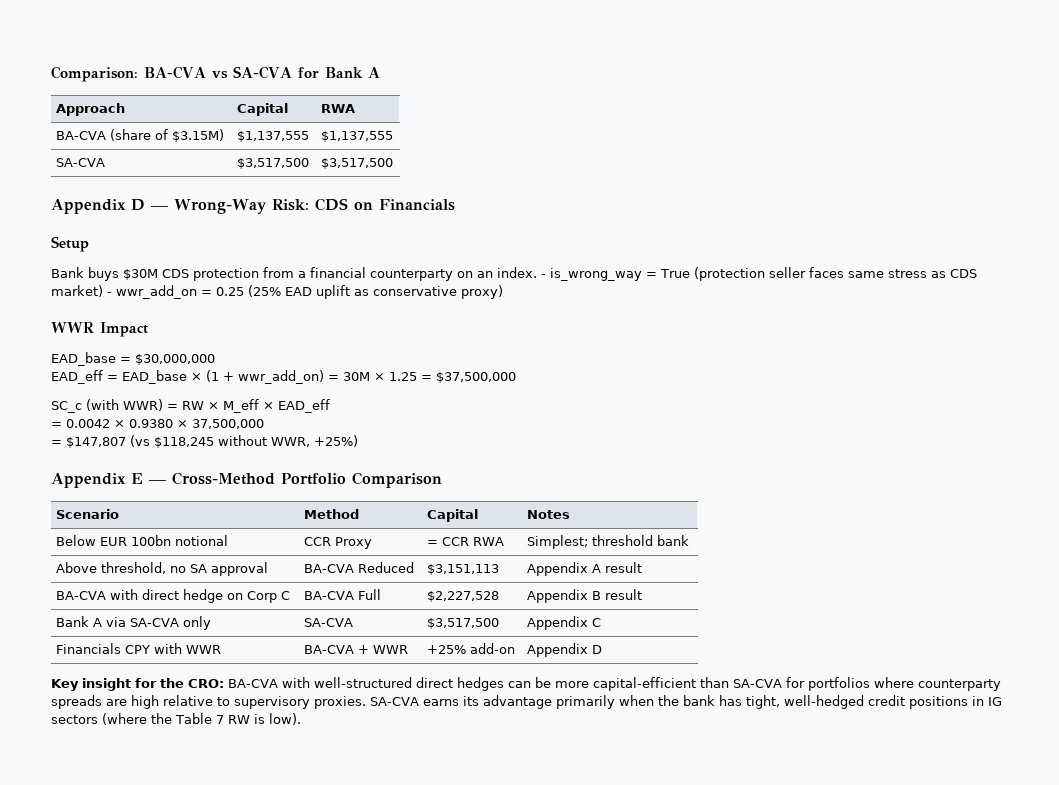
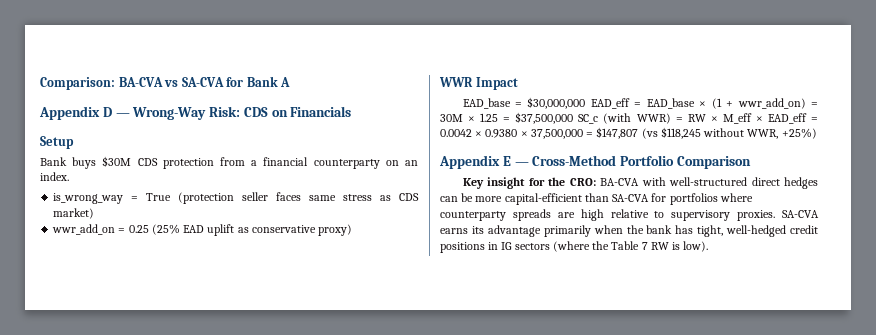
- Approach | Capital | RWA
- BA-CVA (share of $3.15M) | $1,137,555 | $1,137,555
- SA-CVA | $3,517,500 | $3,517,500
- Bank buys $30M CDS protection from a financial counterparty on an index. - is_wrong_way = True (protection seller faces same stress as CDS market) - wwr_add_on = 0.25 (25% EAD uplift as conservative proxy)
+ Bank buys $30M CDS protection from a financial counterparty on an index.
+ is_wrong_way = True (protection seller faces same stress as CDS market)
+ wwr_add_on = 0.25 (25% EAD uplift as conservative proxy)
- EAD_base = $30,000,000
- EAD_eff = EAD_base × (1 + wwr_add_on) = 30M × 1.25 = $37,500,000
- SC_c (with WWR) = RW × M_eff × EAD_eff
- = 0.0042 × 0.9380 × 37,500,000
- = $147,807 (vs $118,245 without WWR, +25%)
+ EAD_base = $30,000,000 EAD_eff = EAD_base × (1 + wwr_add_on) = 30M × 1.25 = $37,500,000 SC_c (with WWR) = RW × M_eff × EAD_eff = 0.0042 × 0.9380 × 37,500,000 = $147,807 (vs $118,245 without WWR, +25%)
- Scenario | Method | Capital | Notes
- Below EUR 100bn notional | CCR Proxy | = CCR RWA | Simplest; threshold bank
- Above threshold, no SA approval | BA-CVA Reduced | $3,151,113 | Appendix A result
- BA-CVA with direct hedge on Corp C | BA-CVA Full | $2,227,528 | Appendix B result
- Bank A via SA-CVA only | SA-CVA | $3,517,500 | Appendix C
- Financials CPY with WWR | BA-CVA + WWR | +25% add-on | Appendix D

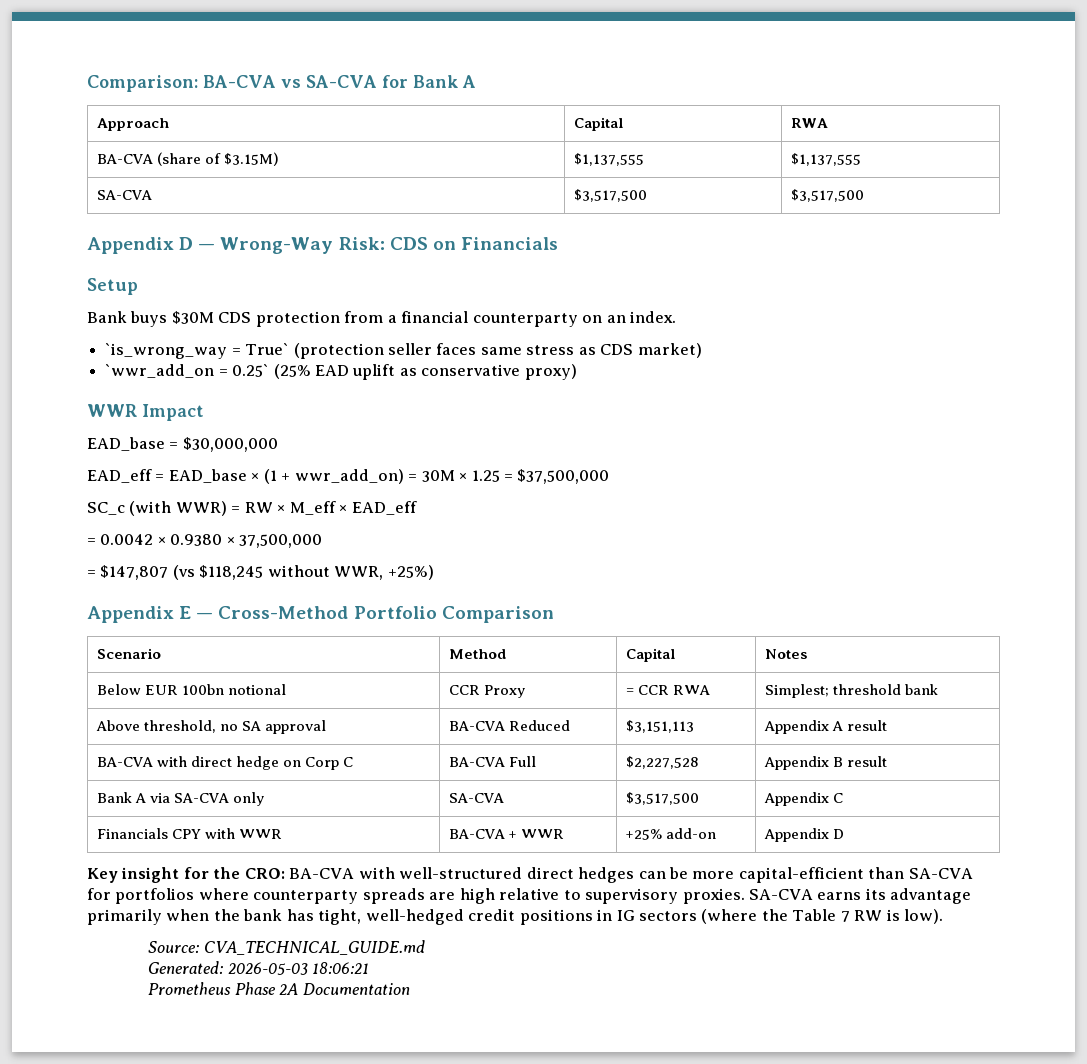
+ Approach | Capital | RWA
+ BA-CVA (share of $3.15M) | $1,137,555 | $1,137,555
+ SA-CVA | $3,517,500 | $3,517,500
- is_wrong_way = True (protection seller faces same stress as CDS market)
+ `is_wrong_way = True` (protection seller faces same stress as CDS market)
- wwr_add_on = 0.25 (25% EAD uplift as conservative proxy)
+ `wwr_add_on = 0.25` (25% EAD uplift as conservative proxy)
- EAD_base = $30,000,000 EAD_eff = EAD_base × (1 + wwr_add_on) = 30M × 1.25 = $37,500,000 SC_c (with WWR) = RW × M_eff × EAD_eff = 0.0042 × 0.9380 × 37,500,000 = $147,807 (vs $118,245 without WWR, +25%)
+ EAD_base = $30,000,000
+ EAD_eff = EAD_base × (1 + wwr_add_on) = 30M × 1.25 = $37,500,000
+ SC_c (with WWR) = RW × M_eff × EAD_eff
+ = 0.0042 × 0.9380 × 37,500,000
+ = $147,807 (vs $118,245 without WWR, +25%)
+ Scenario | Method | Capital | Notes
+ Below EUR 100bn notional | CCR Proxy | = CCR RWA | Simplest; threshold bank
+ Above threshold, no SA approval | BA-CVA Reduced | $3,151,113 | Appendix A result
+ BA-CVA with direct hedge on Corp C | BA-CVA Full | $2,227,528 | Appendix B result
+ Bank A via SA-CVA only | SA-CVA | $3,517,500 | Appendix C
+ Financials CPY with WWR | BA-CVA + WWR | +25% add-on | Appendix D
+ Source: CVA_TECHNICAL_GUIDE.md
+ Generated: 2026-05-03 18:06:21
+ Prometheus Phase 2A Documentation

